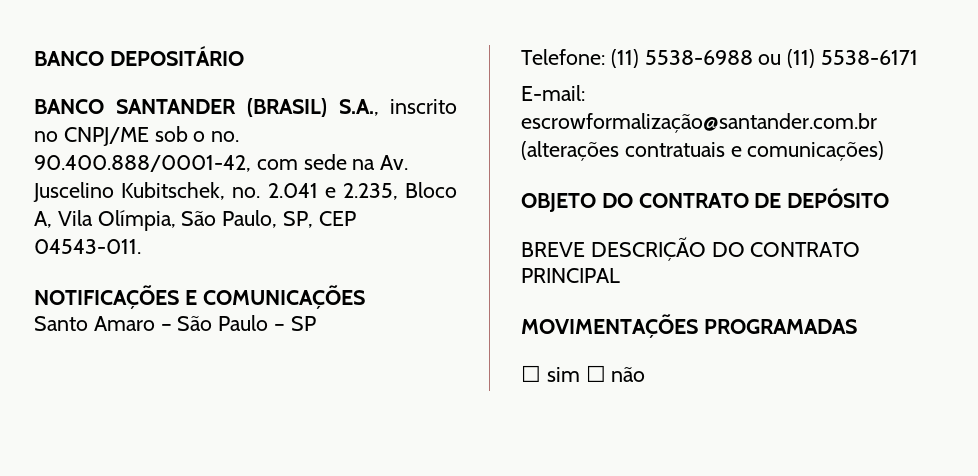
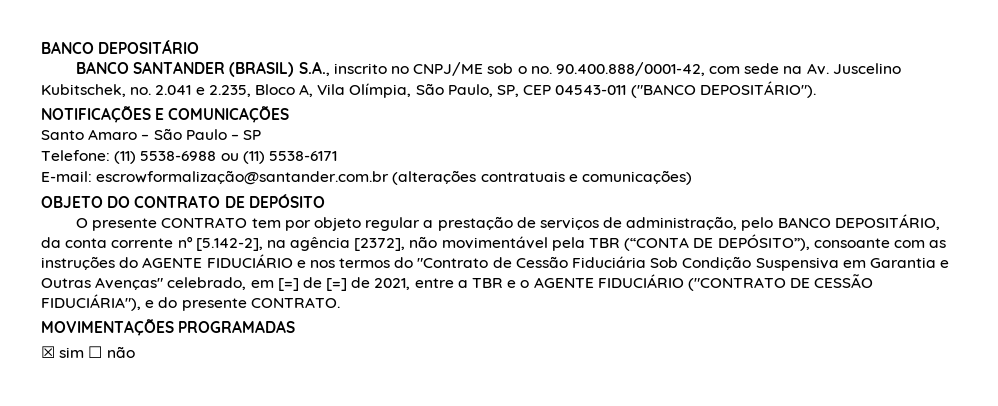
- BANCO SANTANDER (BRASIL) S.A., inscrito no CNPJ/ME sob o no. 90.400.888/0001-42, com sede na Av. Juscelino Kubitschek, no. 2.041 e 2.235, Bloco A, Vila Olímpia, São Paulo, SP, CEP 04543-011.
+ BANCO SANTANDER (BRASIL) S.A., inscrito no CNPJ/ME sob o no. 90.400.888/0001-42, com sede na Av. Juscelino Kubitschek, no. 2.041 e 2.235, Bloco A, Vila Olímpia, São Paulo, SP, CEP 04543-011 ("BANCO DEPOSITÁRIO").
- BREVE DESCRIÇÃO DO CONTRATO PRINCIPAL
+ O presente CONTRATO tem por objeto regular a prestação de serviços de administração, pelo BANCO DEPOSITÁRIO, da conta corrente nº [5.142-2], na agência [2372], não movimentável pela TBR (“CONTA DE DEPÓSITO”), consoante com as instruções do AGENTE FIDUCIÁRIO e nos termos do "Contrato de Cessão Fiduciária Sob Condição Suspensiva em Garantia e Outras Avenças" celebrado, em [=] de [=] de 2021, entre a TBR e o AGENTE FIDUCIÁRIO ("CONTRATO DE CESSÃO FIDUCIÁRIA"), e do presente CONTRATO.
- ☐ sim ☐ não
+ ☒ sim ☐ não

